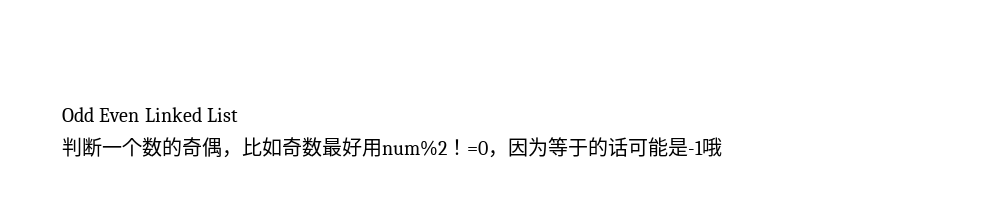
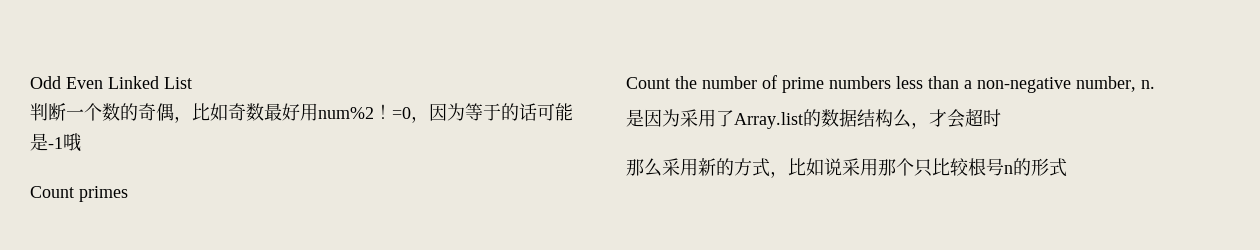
+ Count primes
+ Count the number of prime numbers less than a non-negative number, n.
+ 是因为采用了Array.list的数据结构么，才会超时
+ 那么采用新的方式，比如说采用那个只比较根号n的形式

